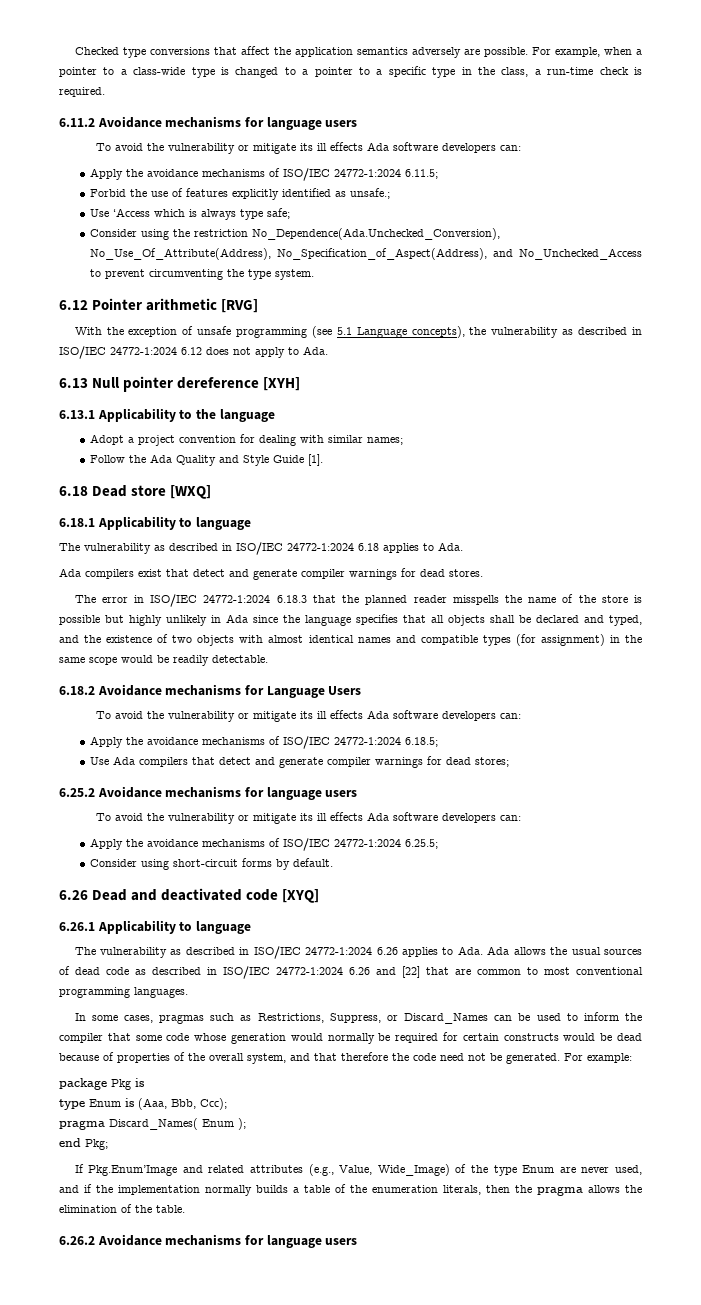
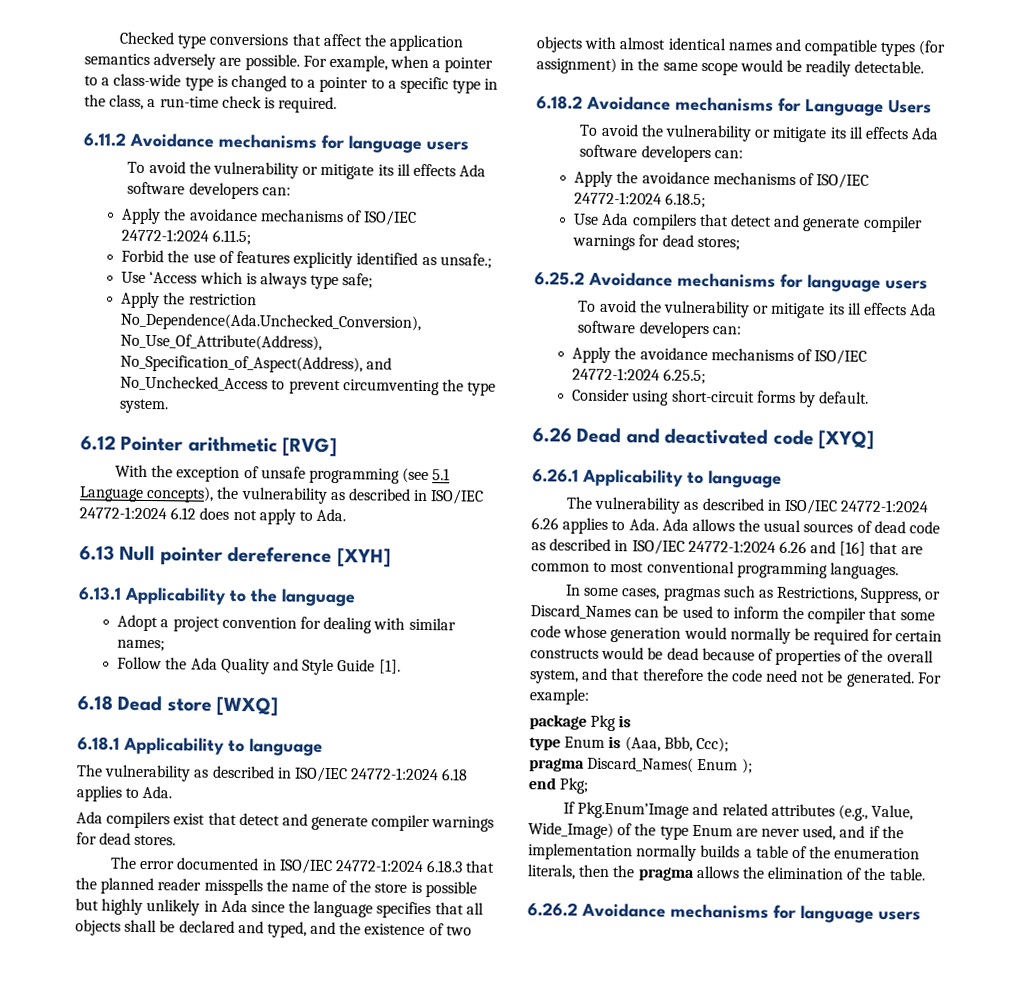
- Consider using the restriction No_Dependence(Ada.Unchecked_Conversion), No_Use_Of_Attribute(Address), No_Specification_of_Aspect(Address), and No_Unchecked_Access to prevent circumventing the type system.
+ Apply the restriction No_Dependence(Ada.Unchecked_Conversion), No_Use_Of_Attribute(Address), No_Specification_of_Aspect(Address), and No_Unchecked_Access to prevent circumventing the type system.
- The error in ISO/IEC 24772-1:2024 6.18.3 that the planned reader misspells the name of the store is possible but highly unlikely in Ada since the language specifies that all objects shall be declared and typed, and the existence of two objects with almost identical names and compatible types (for assignment) in the same scope would be readily detectable.
+ The error documented in ISO/IEC 24772-1:2024 6.18.3 that the planned reader misspells the name of the store is possible but highly unlikely in Ada since the language specifies that all objects shall be declared and typed, and the existence of two objects with almost identical names and compatible types (for assignment) in the same scope would be readily detectable.
- The vulnerability as described in ISO/IEC 24772-1:2024 6.26 applies to Ada. Ada allows the usual sources of dead code as described in ISO/IEC 24772-1:2024 6.26 and [22] that are common to most conventional programming languages.
+ The vulnerability as described in ISO/IEC 24772-1:2024 6.26 applies to Ada. Ada allows the usual sources of dead code as described in ISO/IEC 24772-1:2024 6.26 and [16] that are common to most conventional programming languages.

